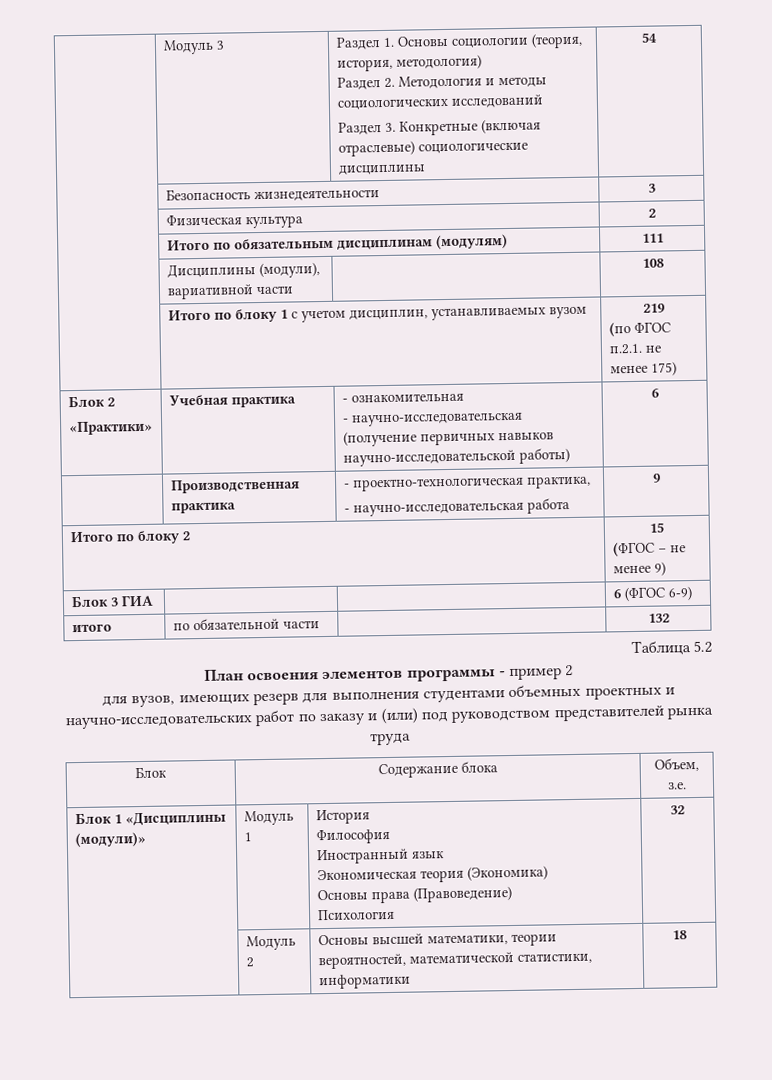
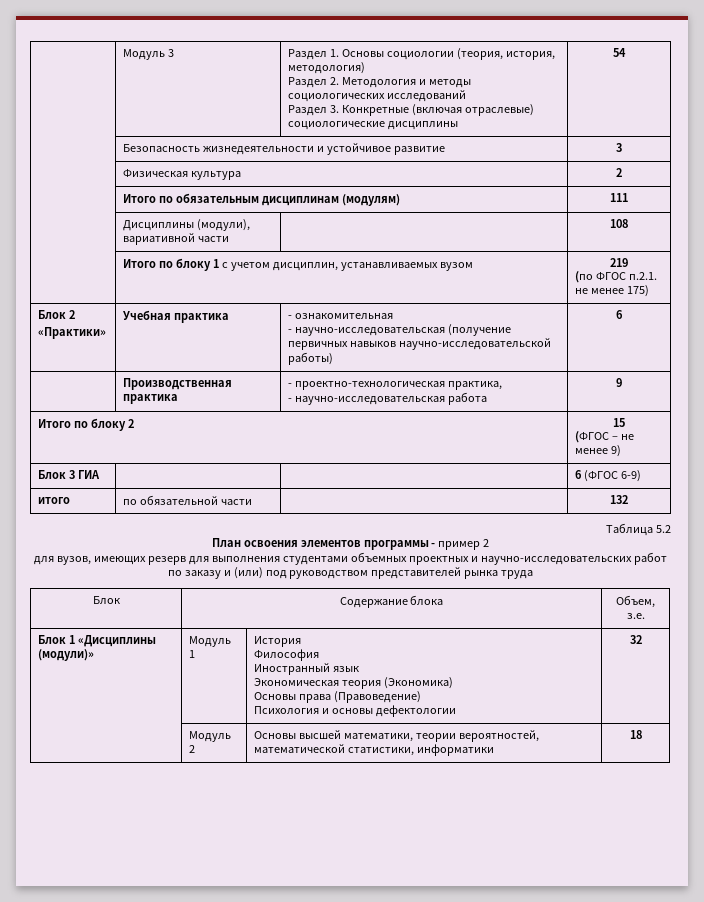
- | Безопасность жизнедеятельности | 3
+ | Безопасность жизнедеятельности и устойчивое развитие | 3
  Блок 1 «Дисциплины (модули)» | Модуль 1 | История
  Философия
  Иностранный язык
  Экономическая теория (Экономика)
  Основы права (Правоведение)
- Психология | 32
+ Психология и основы дефектологии | 32

